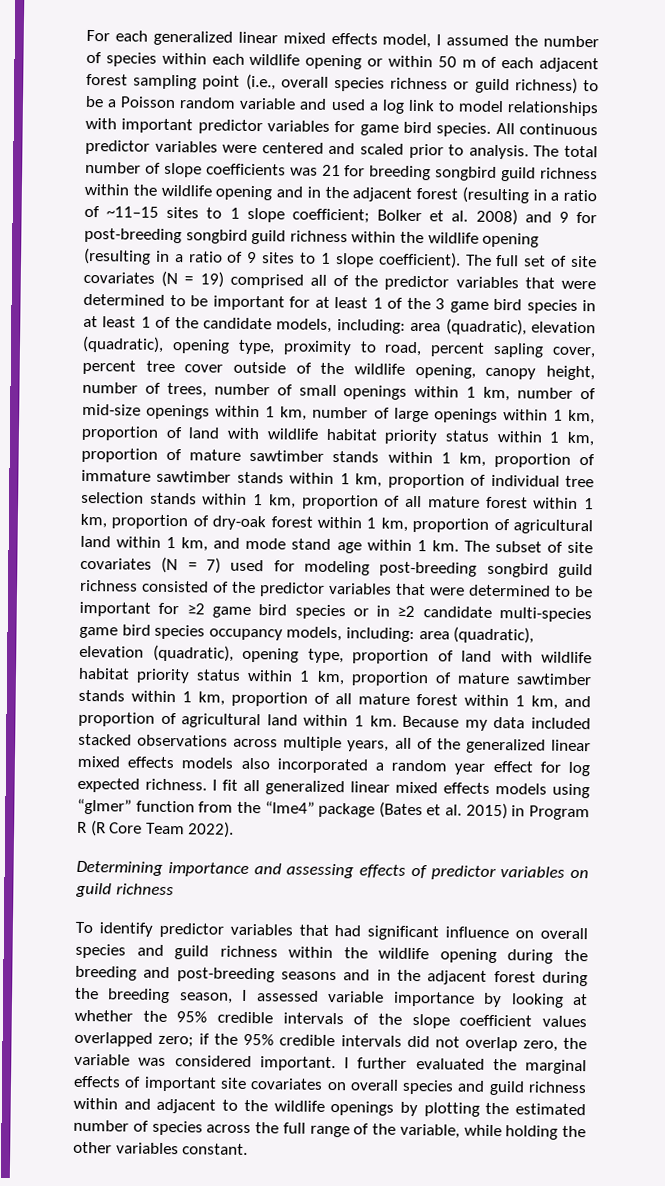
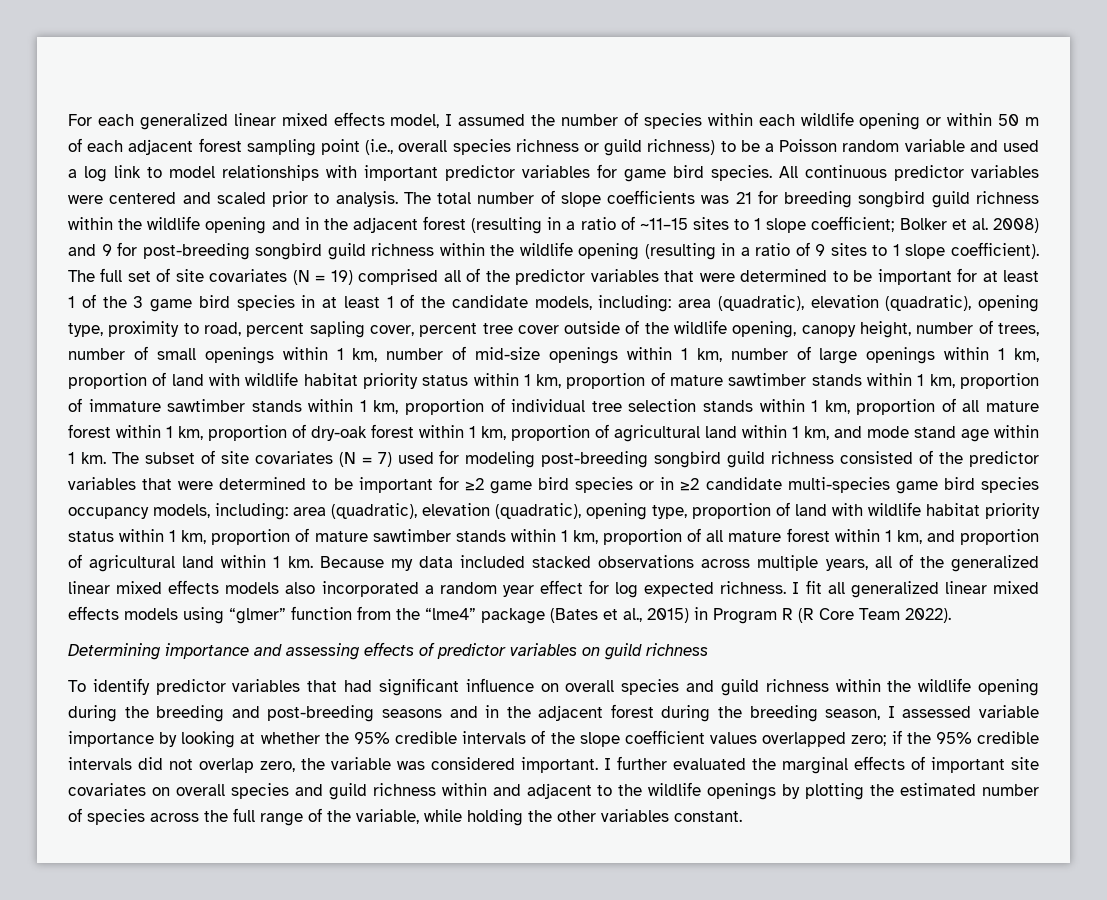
- I fit all generalized linear mixed effects models using “glmer” function from the “lme4” package (Bates et al. 2015) in Program R (R Core Team 2022).
+ I fit all generalized linear mixed effects models using “glmer” function from the “lme4” package (Bates et al., 2015) in Program R (R Core Team 2022).

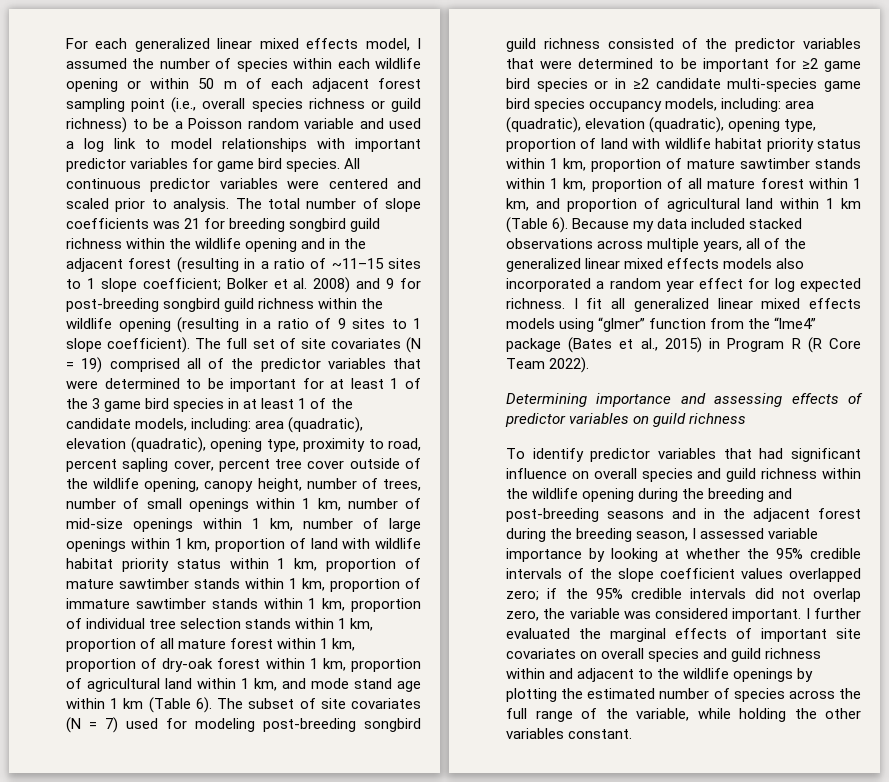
- area (quadratic), elevation (quadratic), opening type, proximity to road, percent sapling cover, percent tree cover outside of the wildlife opening, canopy height, number of trees, number of small openings within 1 km, number of mid-size openings within 1 km, number of large openings within 1 km, proportion of land with wildlife habitat priority status within 1 km, proportion of mature sawtimber stands within 1 km, proportion of immature sawtimber stands within 1 km, proportion of individual tree selection stands within 1 km, proportion of all mature forest within 1 km, proportion of dry-oak forest within 1 km, proportion of agricultural land within 1 km, and mode stand age within 1 km.
+ area (quadratic), elevation (quadratic), opening type, proximity to road, percent sapling cover, percent tree cover outside of the wildlife opening, canopy height, number of trees, number of small openings within 1 km, number of mid-size openings within 1 km, number of large openings within 1 km, proportion of land with wildlife habitat priority status within 1 km, proportion of mature sawtimber stands within 1 km, proportion of immature sawtimber stands within 1 km, proportion of individual tree selection stands within 1 km, proportion of all mature forest within 1 km, proportion of dry-oak forest within 1 km, proportion of agricultural land within 1 km, and mode stand age within 1 km (Table 6).
- area (quadratic), elevation (quadratic), opening type, proportion of land with wildlife habitat priority status within 1 km, proportion of mature sawtimber stands within 1 km, proportion of all mature forest within 1 km, and proportion of agricultural land within 1 km.
+ area (quadratic), elevation (quadratic), opening type, proportion of land with wildlife habitat priority status within 1 km, proportion of mature sawtimber stands within 1 km, proportion of all mature forest within 1 km, and proportion of agricultural land within 1 km (Table 6).

